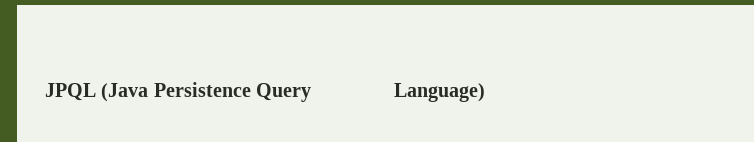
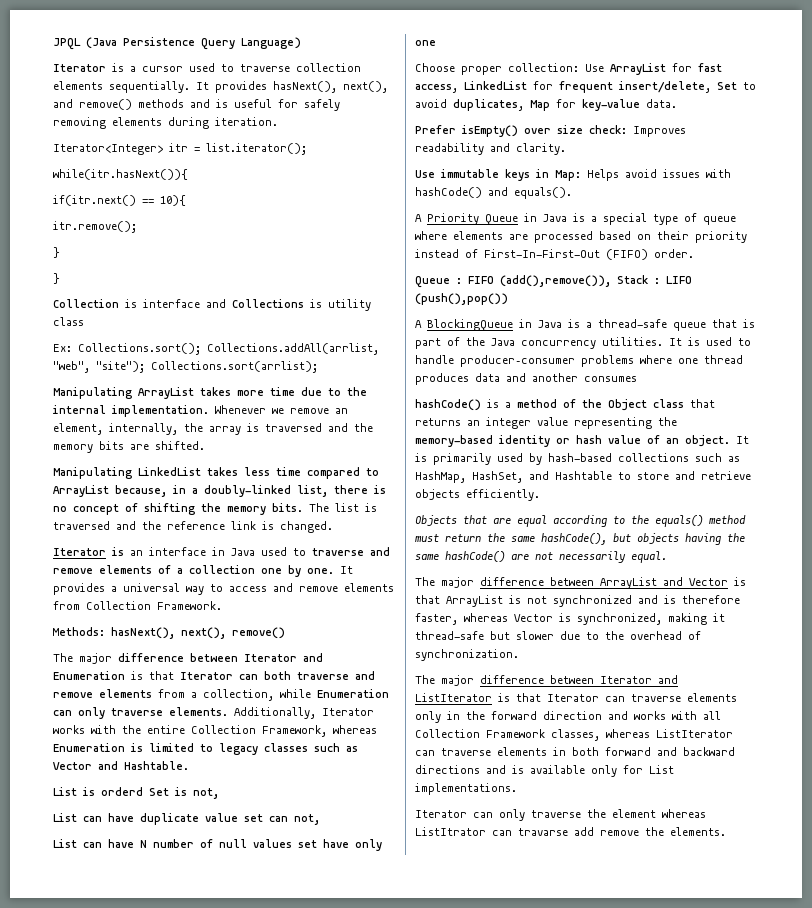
+ Iterator is a cursor used to traverse collection elements sequentially. It provides hasNext(), next(), and remove() methods and is useful for safely removing elements during iteration.
+ Iterator<Integer> itr = list.iterator();
+ while(itr.hasNext()){
+ if(itr.next() == 10){
+ itr.remove();
+ }
+ }
+ Collection is interface and Collections is utility class
+ Ex: Collections.sort(); Collections.addAll(arrlist, "web", "site"); Collections.sort(arrlist);
+ Manipulating ArrayList takes more time due to the internal implementation. Whenever we remove an element, internally, the array is traversed and the memory bits are shifted.
+ Manipulating LinkedList takes less time compared to ArrayList because, in a doubly-linked list, there is no concept of shifting the memory bits. The list is traversed and the reference link is changed.
+ Iterator is an interface in Java used to traverse and remove elements of a collection one by one. It provides a universal way to access and remove elements from Collection Framework.
+ Methods: hasNext(), next(), remove()
+ The major difference between Iterator and Enumeration is that Iterator can both traverse and remove elements from a collection, while Enumeration can only traverse elements. Additionally, Iterator works with the entire Collection Framework, whereas Enumeration is limited to legacy classes such as Vector and Hashtable.
+ List is orderd Set is not,
+ List can have duplicate value set can not,
+ List can have N number of null values set have only one
+ Choose proper collection: Use ArrayList for fast access, LinkedList for frequent insert/delete, Set to avoid duplicates, Map for key-value data.
+ Prefer isEmpty() over size check: Improves readability and clarity.
+ Use immutable keys in Map: Helps avoid issues with hashCode() and equals().
+ A Priority Queue in Java is a special type of queue where elements are processed based on their priority instead of First-In-First-Out (FIFO) order.
+ Queue : FIFO (add(),remove()), Stack : LIFO (push(),pop())
+ A BlockingQueue in Java is a thread-safe queue that is part of the Java concurrency utilities. It is used to handle producer–consumer problems where one thread produces data and another consumes
+ hashCode() is a method of the Object class that returns an integer value representing the memory-based identity or hash value of an object. It is primarily used by hash-based collections such as HashMap, HashSet, and Hashtable to store and retrieve objects efficiently.
+ Objects that are equal according to the equals() method must return the same hashCode(), but objects having the same hashCode() are not necessarily equal.
+ The major difference between ArrayList and Vector is that ArrayList is not synchronized and is therefore faster, whereas Vector is synchronized, making it thread-safe but slower due to the overhead of synchronization.
+ The major difference between Iterator and ListIterator is that Iterator can traverse elements only in the forward direction and works with all Collection Framework classes, whereas ListIterator can traverse elements in both forward and backward directions and is available only for List implementations.
+ Iterator can only traverse the element whereas ListItrator can travarse add remove the elements.

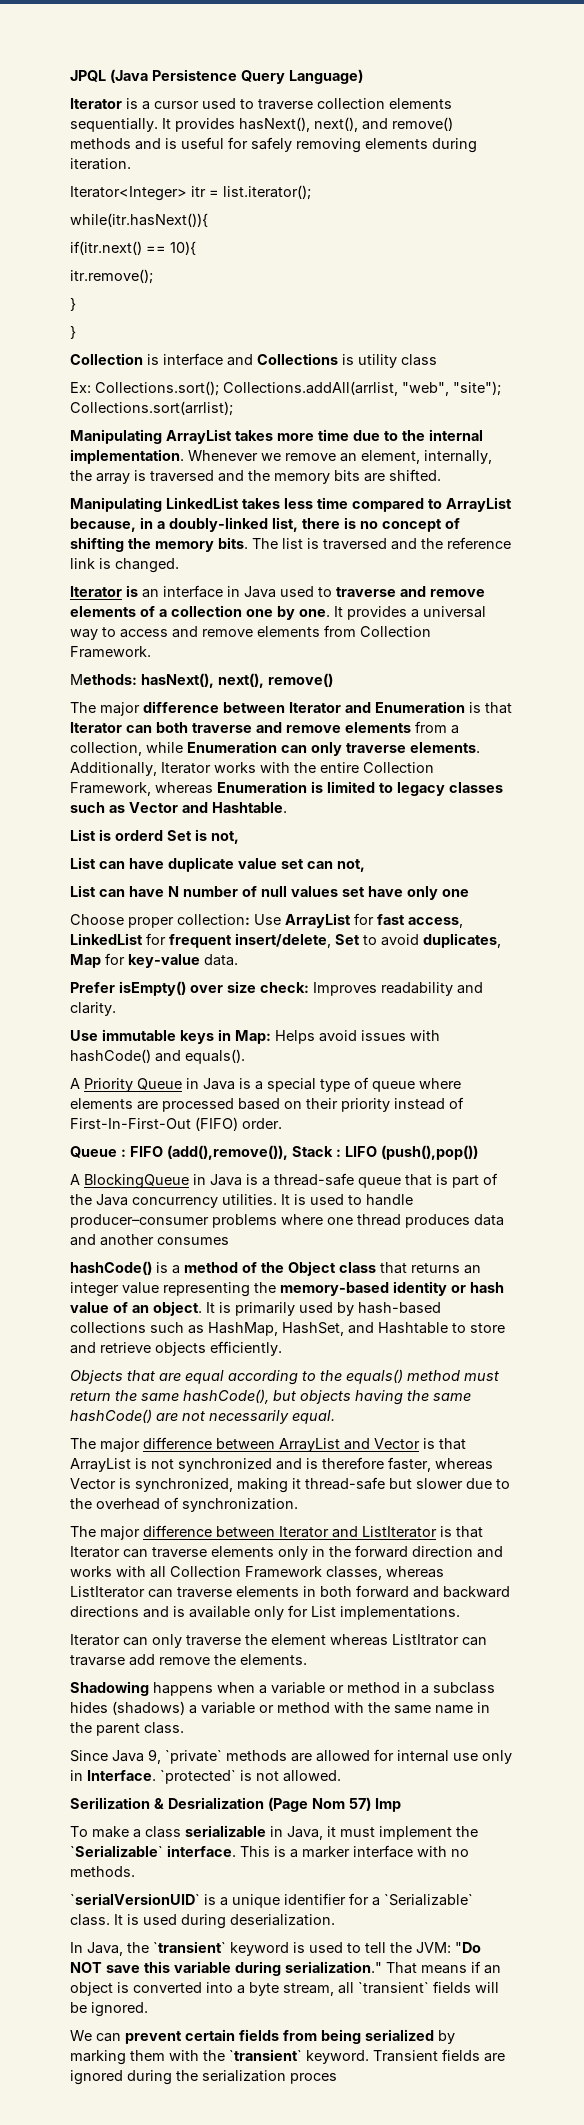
+ Shadowing happens when a variable or method in a subclass hides (shadows) a variable or method with the same name in the parent class.
+ Since Java 9, `private` methods are allowed for internal use only in Interface. `protected` is not allowed.
+ Serilization & Desrialization (Page Nom 57) Imp
+ To make a class serializable in Java, it must implement the `Serializable` interface. This is a marker interface with no methods.
+ `serialVersionUID` is a unique identifier for a `Serializable` class. It is used during deserialization.
+ In Java, the `transient` keyword is used to tell the JVM: "Do NOT save this variable during serialization." That means if an object is converted into a byte stream, all `transient` fields will be ignored.
+ We can prevent certain fields from being serialized by marking them with the `transient` keyword. Transient fields are ignored during the serialization proces

